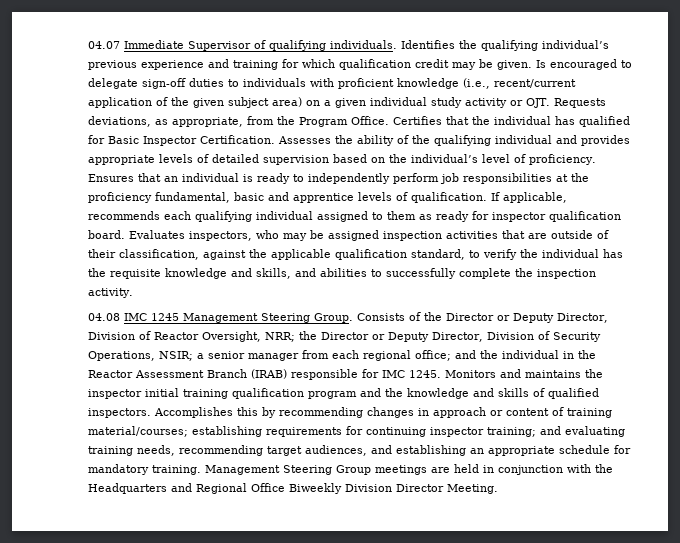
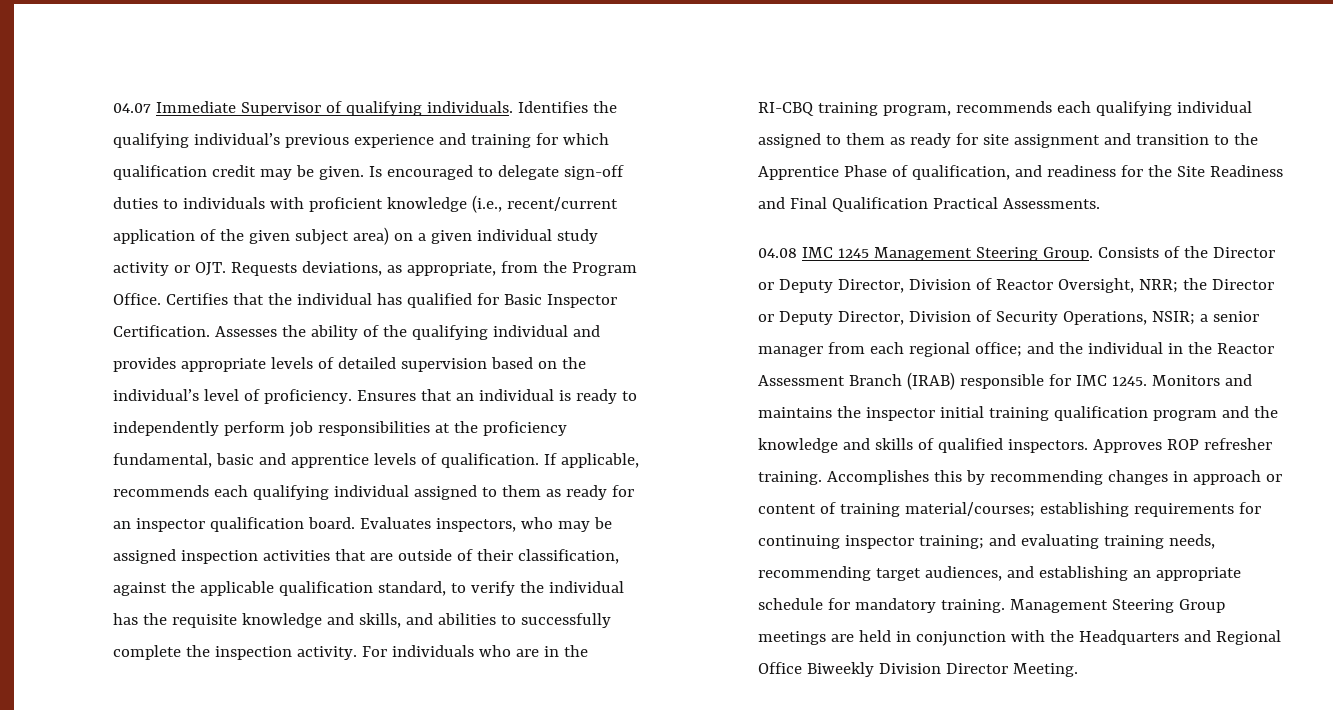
- If applicable, recommends each qualifying individual assigned to them as ready for inspector qualification board.
+ If applicable, recommends each qualifying individual assigned to them as ready for an inspector qualification board.
+ For individuals who are in the RI-CBQ training program, recommends each qualifying individual assigned to them as ready for site assignment and transition to the Apprentice Phase of qualification, and readiness for the Site Readiness and Final Qualification Practical Assessments.
+ Approves ROP refresher training.

